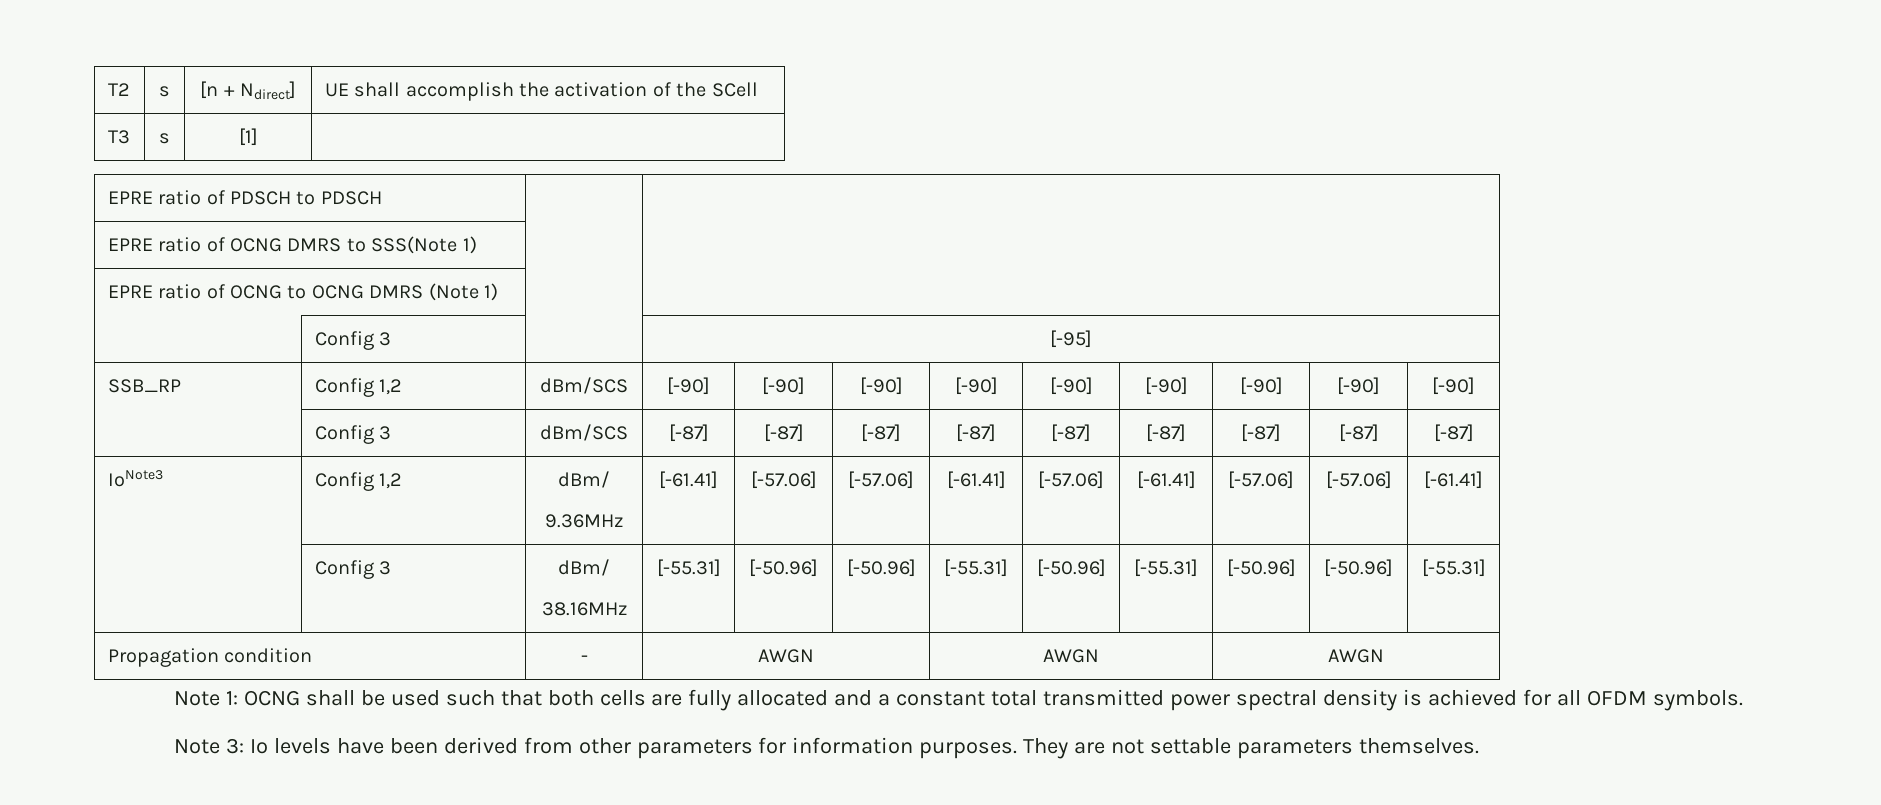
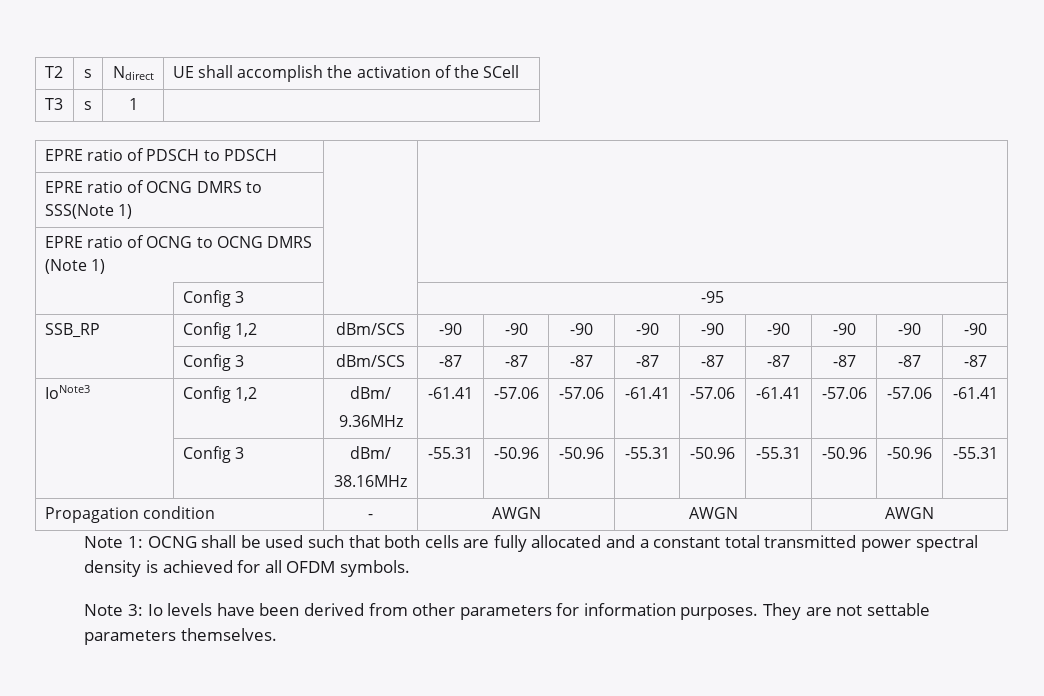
- T2 | s | [n + Ndirect] | UE shall accomplish the activation of the SCell
+ T2 | s | Ndirect | UE shall accomplish the activation of the SCell
- T3 | s | [1] |
+ T3 | s | 1 |
- | Config 3 | | [-95]
+ | Config 3 | | -95
- SSB_RP | Config 1,2 | dBm/SCS | [-90] | [-90] | [-90] | [-90] | [-90] | [-90] | [-90] | [-90] | [-90]
- | Config 3 | dBm/SCS | [-87] | [-87] | [-87] | [-87] | [-87] | [-87] | [-87] | [-87] | [-87]
+ SSB_RP | Config 1,2 | dBm/SCS | -90 | -90 | -90 | -90 | -90 | -90 | -90 | -90 | -90
+ | Config 3 | dBm/SCS | -87 | -87 | -87 | -87 | -87 | -87 | -87 | -87 | -87
  IoNote3 | Config 1,2 | dBm/
- 9.36MHz | [-61.41] | [-57.06] | [-57.06] | [-61.41] | [-57.06] | [-61.41] | [-57.06] | [-57.06] | [-61.41]
+ 9.36MHz | -61.41 | -57.06 | -57.06 | -61.41 | -57.06 | -61.41 | -57.06 | -57.06 | -61.41
  | Config 3 | dBm/
- 38.16MHz | [-55.31] | [-50.96] | [-50.96] | [-55.31] | [-50.96] | [-55.31] | [-50.96] | [-50.96] | [-55.31]
+ 38.16MHz | -55.31 | -50.96 | -50.96 | -55.31 | -50.96 | -55.31 | -50.96 | -50.96 | -55.31

